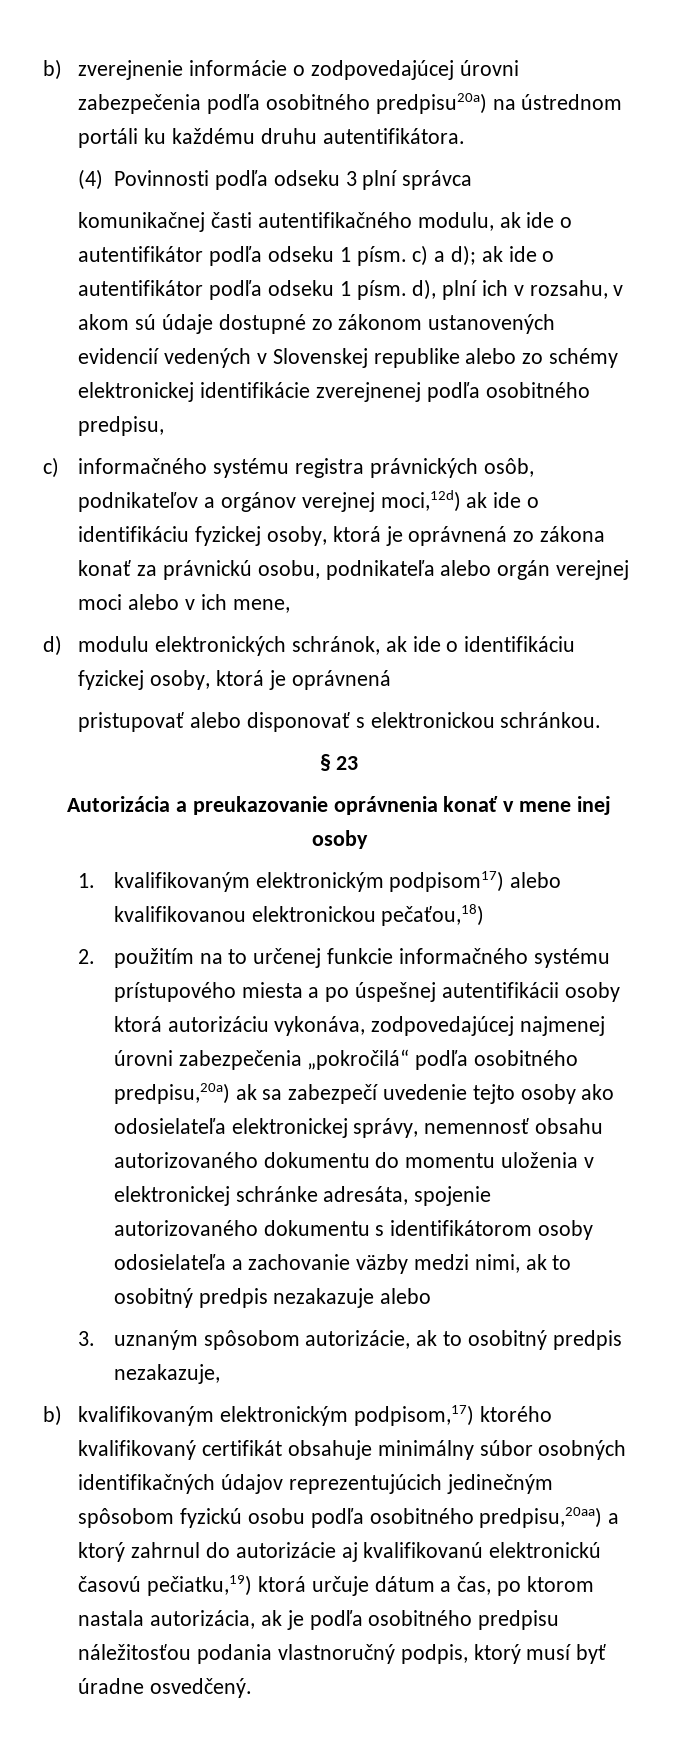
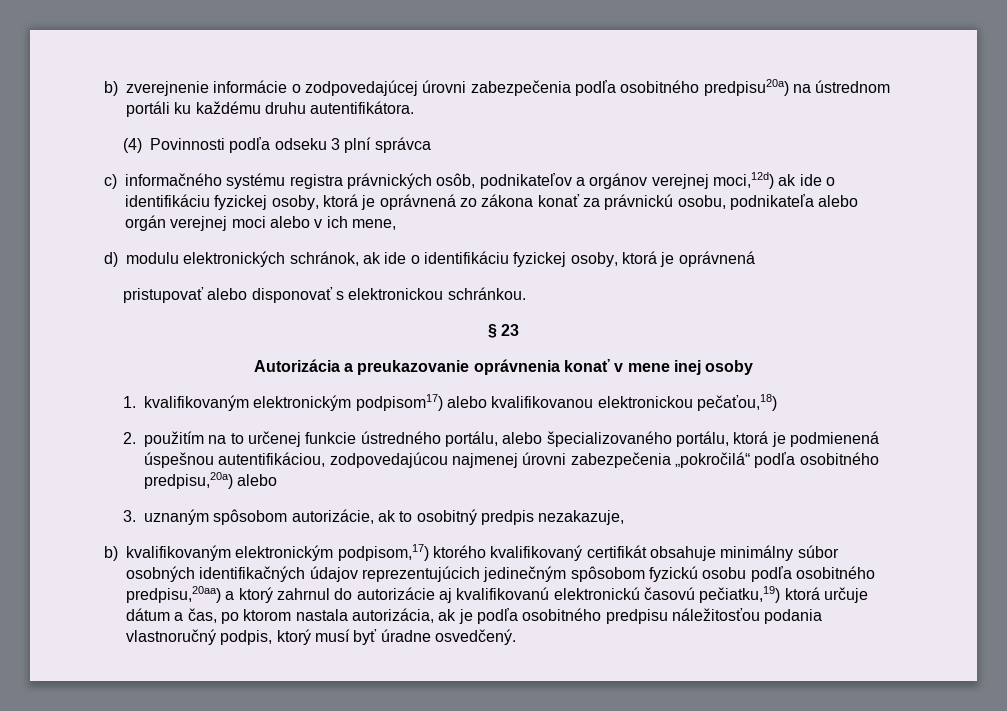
- komunikačnej časti autentifikačného modulu, ak ide o autentifikátor podľa odseku 1 písm. c) a d); ak ide o autentifikátor podľa odseku 1 písm. d), plní ich v rozsahu, v akom sú údaje dostupné zo zákonom ustanovených evidencií vedených v Slovenskej republike alebo zo schémy elektronickej identifikácie zverejnenej podľa osobitného predpisu,
- 2. použitím na to určenej funkcie informačného systému prístupového miesta a po úspešnej autentifikácii osoby ktorá autorizáciu vykonáva, zodpovedajúcej najmenej úrovni zabezpečenia „pokročilá“ podľa osobitného predpisu,20a) ak sa zabezpečí uvedenie tejto osoby ako odosielateľa elektronickej správy, nemennosť obsahu autorizovaného dokumentu do momentu uloženia v elektronickej schránke adresáta, spojenie autorizovaného dokumentu s identifikátorom osoby odosielateľa a zachovanie väzby medzi nimi, ak to osobitný predpis nezakazuje alebo
+ 2. použitím na to určenej funkcie ústredného portálu, alebo špecializovaného portálu, ktorá je podmienená úspešnou autentifikáciou, zodpovedajúcou najmenej úrovni zabezpečenia „pokročilá“ podľa osobitného predpisu,20a) alebo

